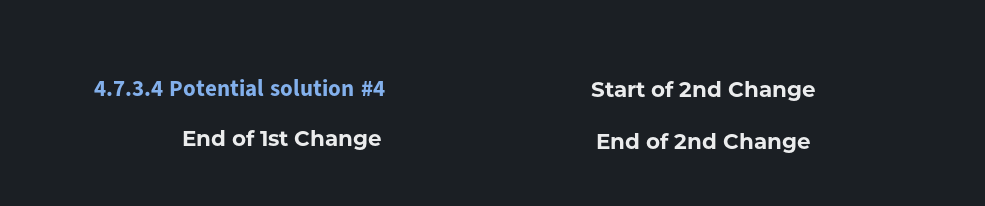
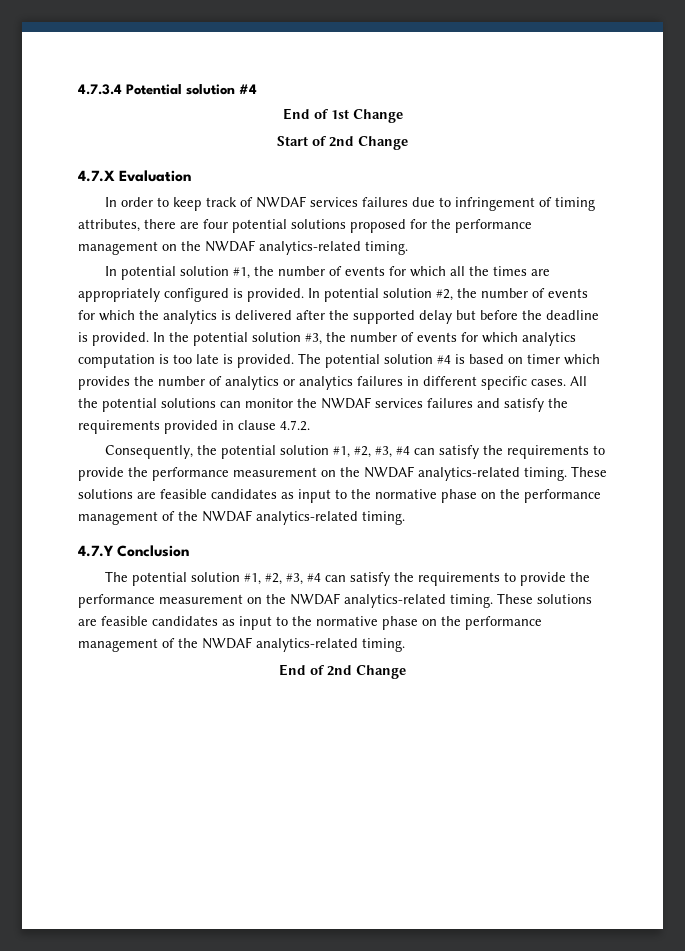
+ 4.7.X Evaluation
+ In order to keep track of NWDAF services failures due to infringement of timing attributes, there are four potential solutions proposed for the performance management on the NWDAF analytics-related timing.
+ In potential solution #1, the number of events for which all the times are appropriately configured is provided. In potential solution #2, the number of events for which the analytics is delivered after the supported delay but before the deadline is provided. In the potential solution #3, the number of events for which analytics computation is too late is provided. The potential solution #4 is based on timer which provides the number of analytics or analytics failures in different specific cases. All the potential solutions can monitor the NWDAF services failures and satisfy the requirements provided in clause 4.7.2.
+ Consequently, the potential solution #1, #2, #3, #4 can satisfy the requirements to provide the performance measurement on the NWDAF analytics-related timing. These solutions are feasible candidates as input to the normative phase on the performance management of the NWDAF analytics-related timing.
+ 4.7.Y Conclusion
+ The potential solution #1, #2, #3, #4 can satisfy the requirements to provide the performance measurement on the NWDAF analytics-related timing. These solutions are feasible candidates as input to the normative phase on the performance management of the NWDAF analytics-related timing.

